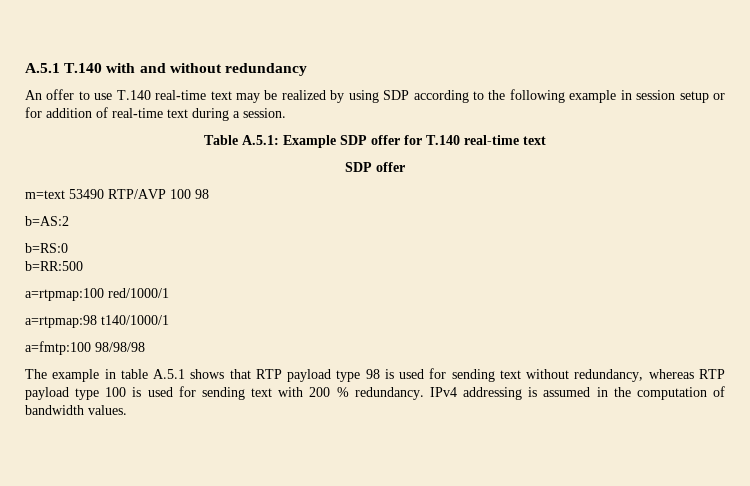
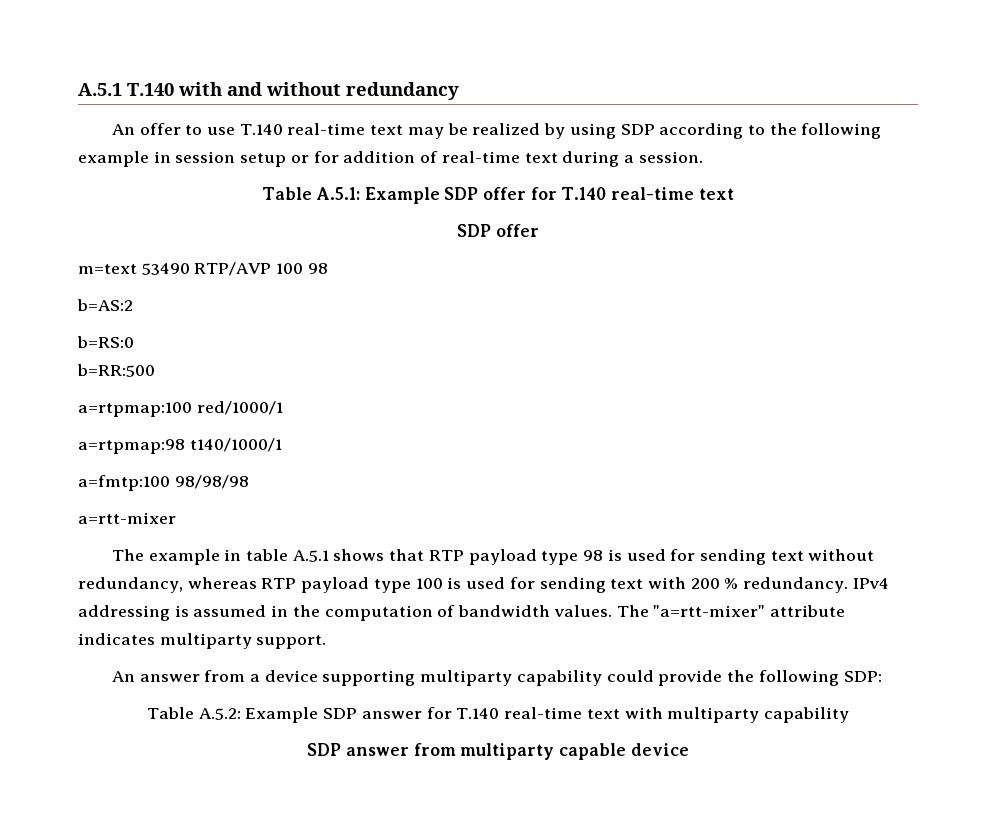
+ a=rtt-mixer
+ The "a=rtt-mixer" attribute indicates multiparty support.
+ An answer from a device supporting multiparty capability could provide the following SDP:
+ Table A.5.2: Example SDP answer for T.140 real-time text with multiparty capability
+ SDP answer from multiparty capable device

